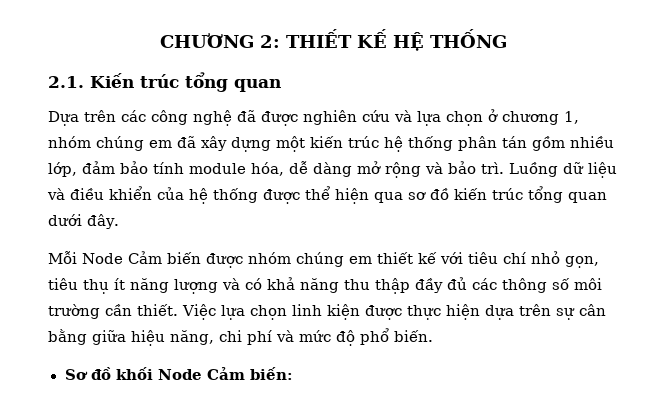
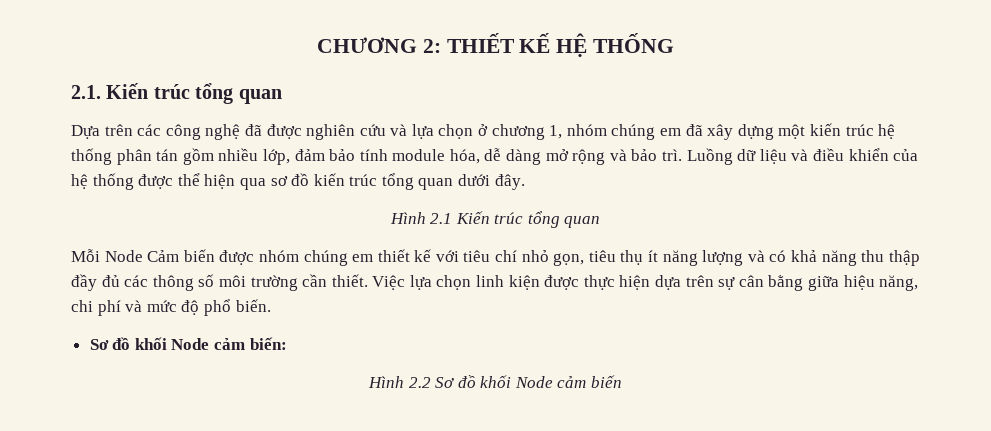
+ Hình 2.1 Kiến trúc tổng quan
- Sơ đồ khối Node Cảm biến:
+ Sơ đồ khối Node cảm biến:
+ Hình 2.2 Sơ đồ khối Node cảm biến

